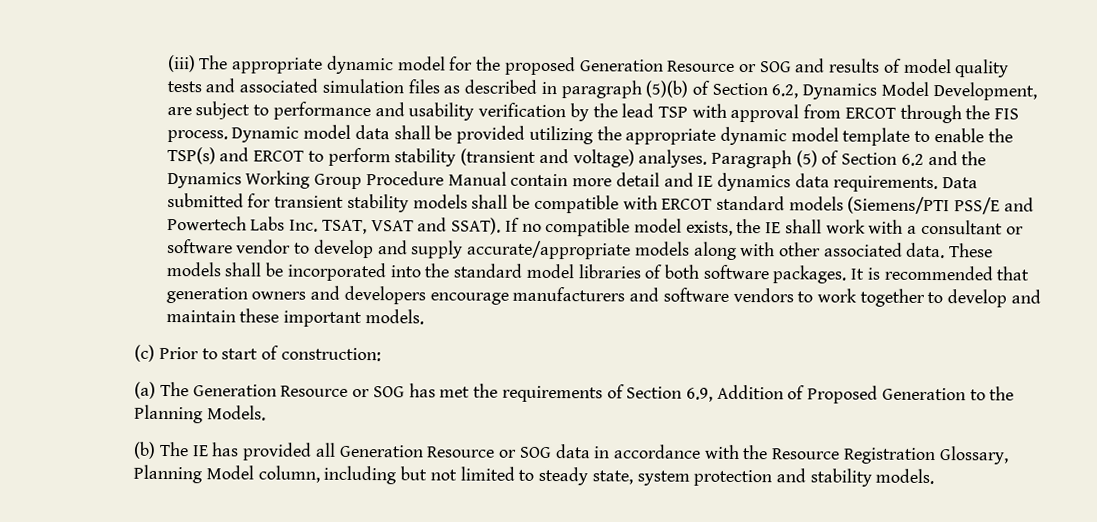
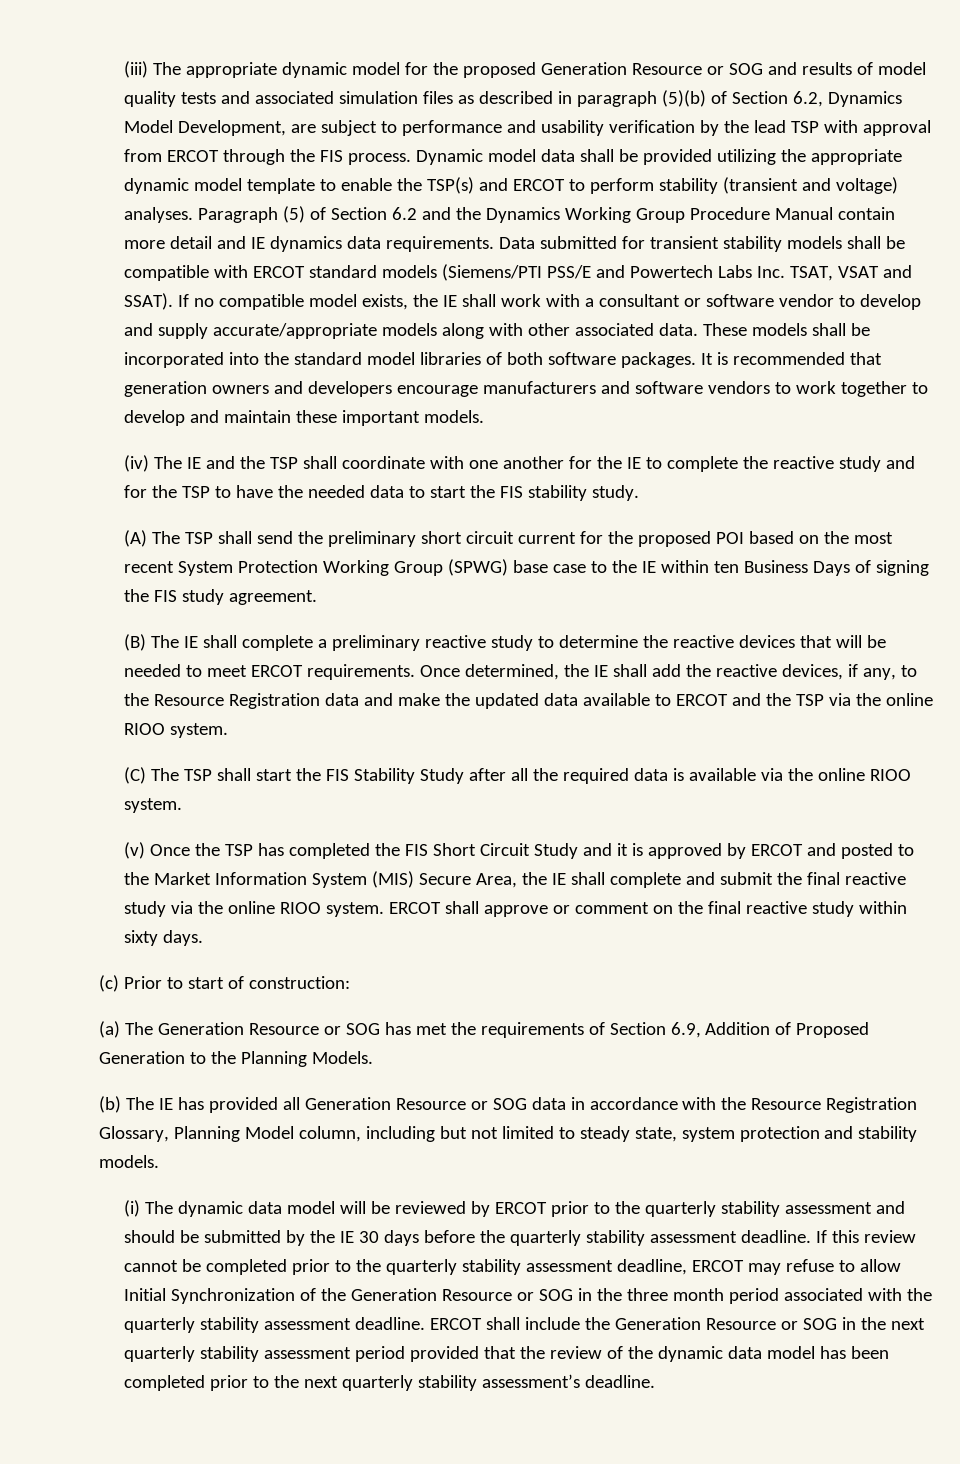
+ (iv) The IE and the TSP shall coordinate with one another for the IE to complete the reactive study and for the TSP to have the needed data to start the FIS stability study.
+ (A) The TSP shall send the preliminary short circuit current for the proposed POI based on the most recent System Protection Working Group (SPWG) base case to the IE within ten Business Days of signing the FIS study agreement.
+ (B) The IE shall complete a preliminary reactive study to determine the reactive devices that will be needed to meet ERCOT requirements. Once determined, the IE shall add the reactive devices, if any, to the Resource Registration data and make the updated data available to ERCOT and the TSP via the online RIOO system.
+ (C) The TSP shall start the FIS Stability Study after all the required data is available via the online RIOO system.
+ (v) Once the TSP has completed the FIS Short Circuit Study and it is approved by ERCOT and posted to the Market Information System (MIS) Secure Area, the IE shall complete and submit the final reactive study via the online RIOO system. ERCOT shall approve or comment on the final reactive study within sixty days.
+ (i) The dynamic data model will be reviewed by ERCOT prior to the quarterly stability assessment and should be submitted by the IE 30 days before the quarterly stability assessment deadline. If this review cannot be completed prior to the quarterly stability assessment deadline, ERCOT may refuse to allow Initial Synchronization of the Generation Resource or SOG in the three month period associated with the quarterly stability assessment deadline. ERCOT shall include the Generation Resource or SOG in the next quarterly stability assessment period provided that the review of the dynamic data model has been completed prior to the next quarterly stability assessment’s deadline.

